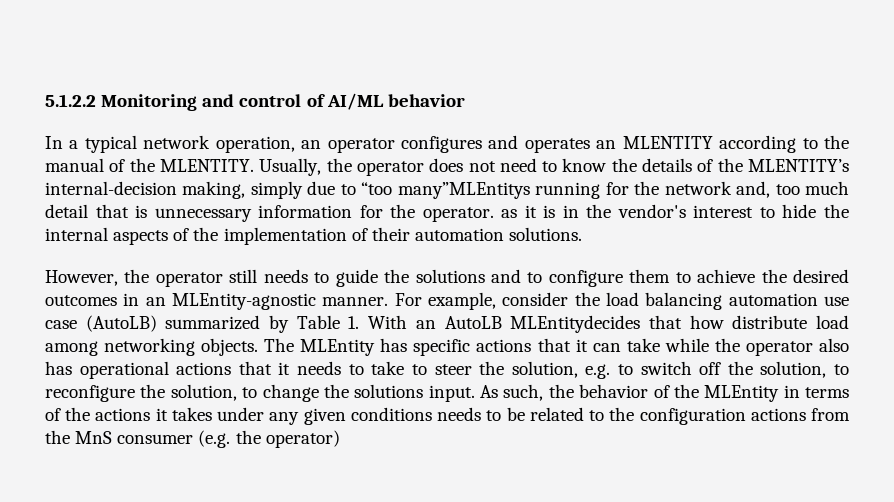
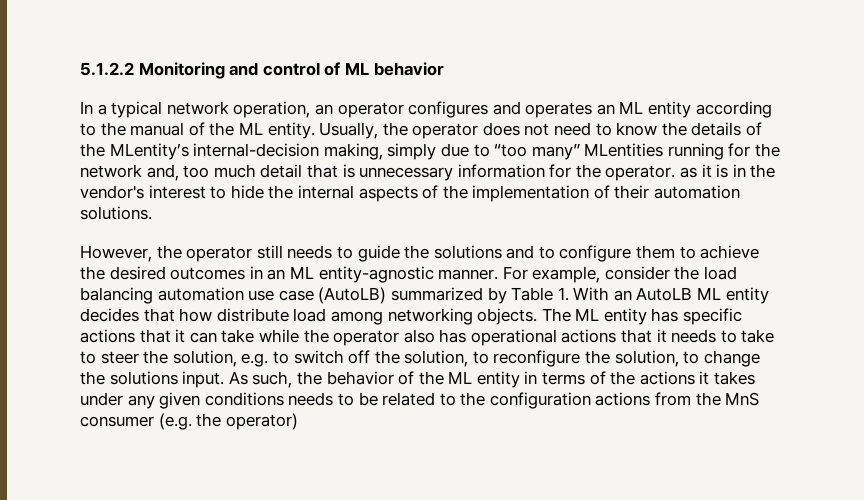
- 5.1.2.2 Monitoring and control of AI/ML behavior
+ 5.1.2.2 Monitoring and control of ML behavior
- In a typical network operation, an operator configures and operates an MLENTITY according to the manual of the MLENTITY.
+ In a typical network operation, an operator configures and operates an ML entity according to the manual of the ML entity.
- Usually, the operator does not need to know the details of the MLENTITY’s internal-decision making, simply due to “too many”MLEntitys running for the network and, too much detail that is unnecessary information for the operator. as it is in the vendor's interest to hide the internal aspects of the implementation of their automation solutions.
+ Usually, the operator does not need to know the details of the MLentity’s internal-decision making, simply due to “too many” MLentities running for the network and, too much detail that is unnecessary information for the operator. as it is in the vendor's interest to hide the internal aspects of the implementation of their automation solutions.
- However, the operator still needs to guide the solutions and to configure them to achieve the desired outcomes in an MLEntity-agnostic manner.
+ However, the operator still needs to guide the solutions and to configure them to achieve the desired outcomes in an ML entity-agnostic manner.
- For example, consider the load balancing automation use case (AutoLB) summarized by Table 1. With an AutoLB MLEntitydecides that how distribute load among networking objects.
+ For example, consider the load balancing automation use case (AutoLB) summarized by Table 1. With an AutoLB ML entity decides that how distribute load among networking objects.
- The MLEntity has specific actions that it can take while the operator also has operational actions that it needs to take to steer the solution, e.g. to switch off the solution, to reconfigure the solution, to change the solutions input.
+ The ML entity has specific actions that it can take while the operator also has operational actions that it needs to take to steer the solution, e.g. to switch off the solution, to reconfigure the solution, to change the solutions input.
- As such, the behavior of the MLEntity in terms of the actions it takes under any given conditions needs to be related to the configuration actions from the MnS consumer (e.g. the operator)
+ As such, the behavior of the ML entity in terms of the actions it takes under any given conditions needs to be related to the configuration actions from the MnS consumer (e.g. the operator)

